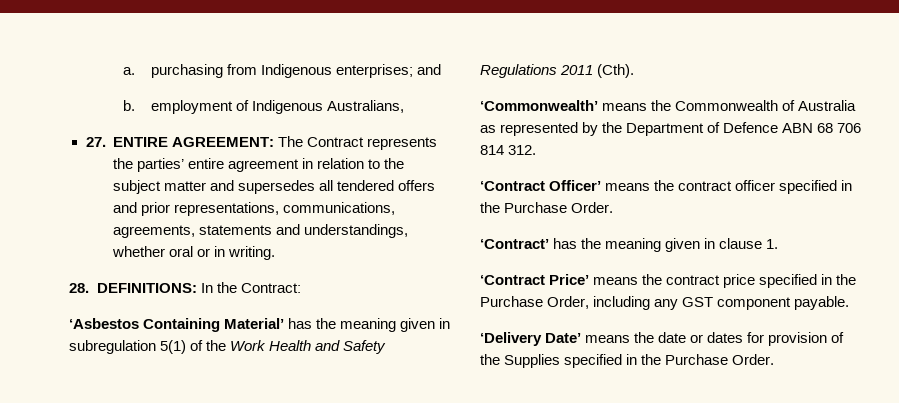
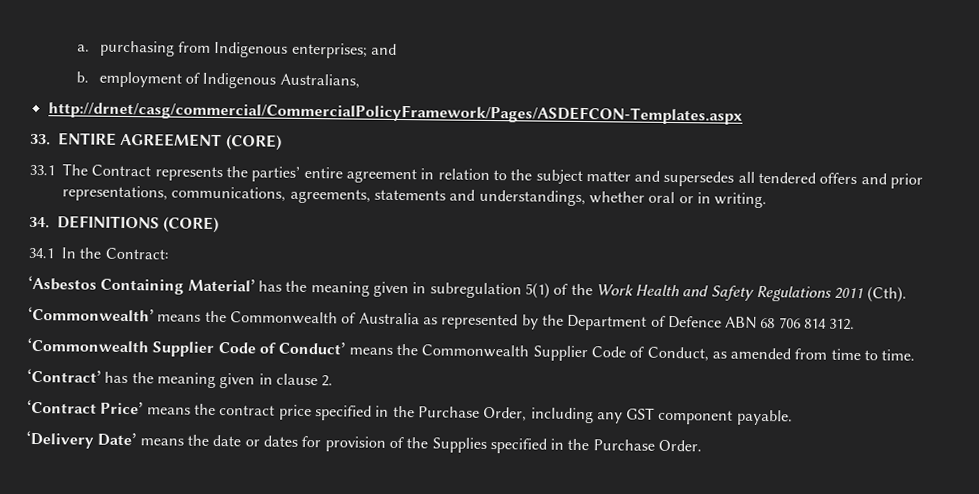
- 27. ENTIRE AGREEMENT: The Contract represents the parties’ entire agreement in relation to the subject matter and supersedes all tendered offers and prior representations, communications, agreements, statements and understandings, whether oral or in writing.
+ http://drnet/casg/commercial/CommercialPolicyFramework/Pages/ASDEFCON-Templates.aspx
+ 33. ENTIRE AGREEMENT (CORE)
+ 33.1 The Contract represents the parties’ entire agreement in relation to the subject matter and supersedes all tendered offers and prior representations, communications, agreements, statements and understandings, whether oral or in writing.
- 28. DEFINITIONS: In the Contract:
+ 34. DEFINITIONS (CORE)
+ 34.1 In the Contract:
- ‘Contract Officer’ means the contract officer specified in the Purchase Order.
+ ‘Commonwealth Supplier Code of Conduct’ means the Commonwealth Supplier Code of Conduct, as amended from time to time.
- ‘Contract’ has the meaning given in clause 1.
+ ‘Contract’ has the meaning given in clause 2.

